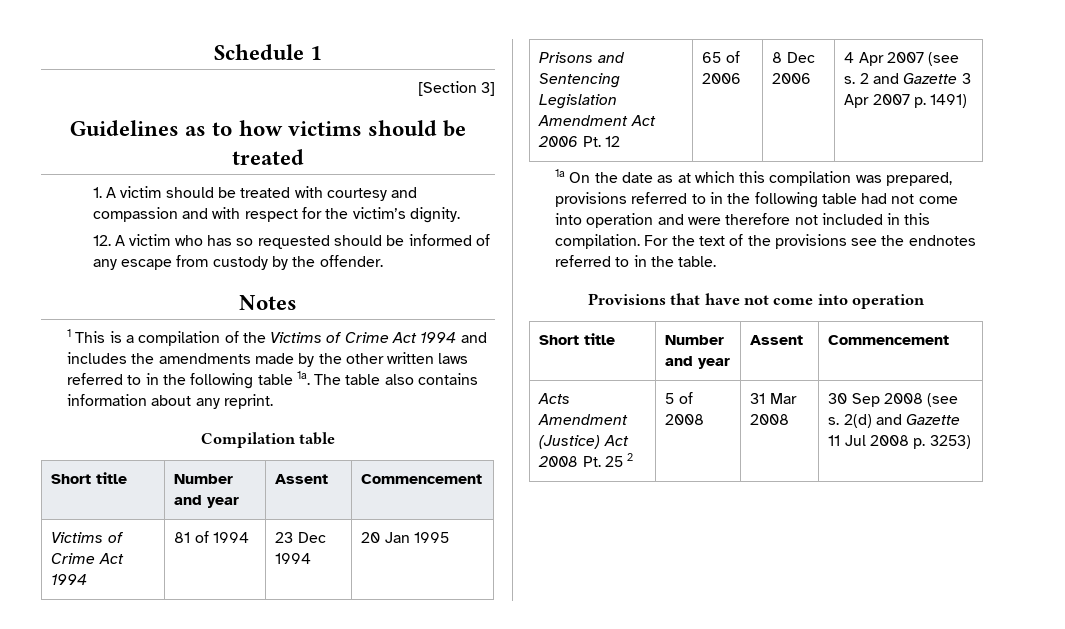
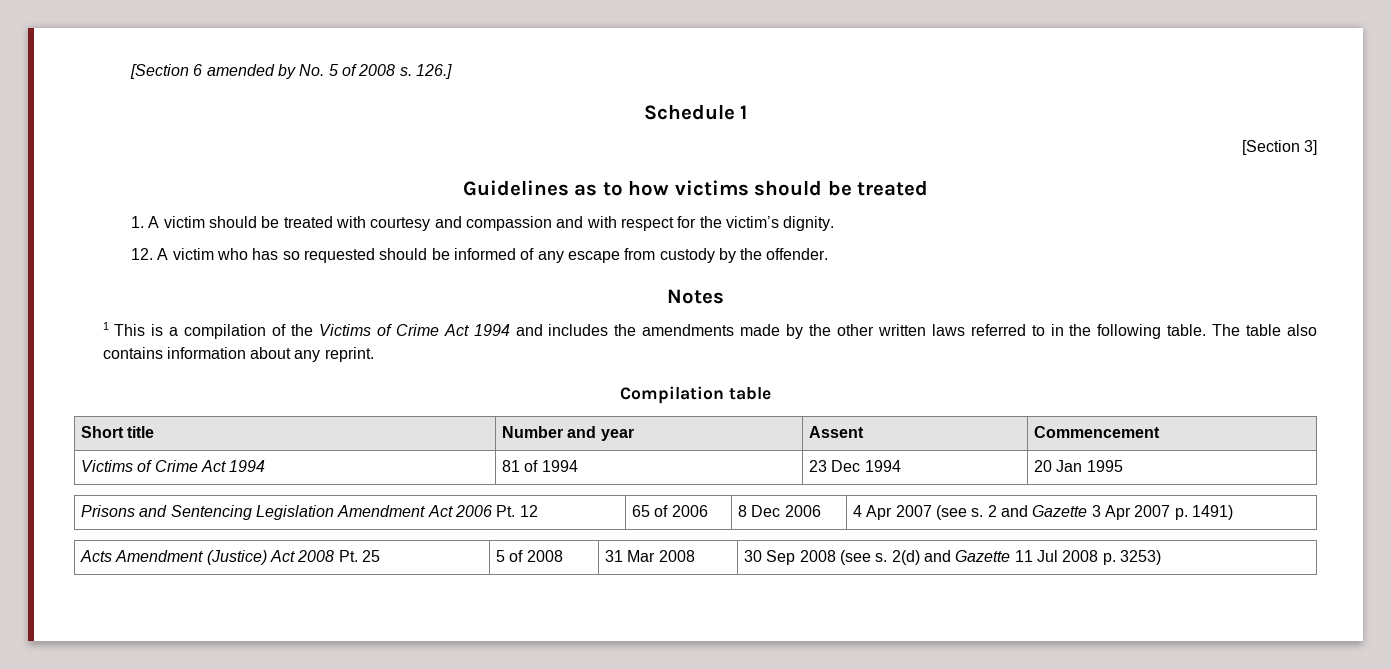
+ [Section 6 amended by No. 5 of 2008 s. 126.]
- 1 This is a compilation of the Victims of Crime Act 1994 and includes the amendments made by the other written laws referred to in the following table 1a.
+ 1 This is a compilation of the Victims of Crime Act 1994 and includes the amendments made by the other written laws referred to in the following table.
- 1a On the date as at which this compilation was prepared, provisions referred to in the following table had not come into operation and were therefore not included in this compilation. For the text of the provisions see the endnotes referred to in the table.
- Provisions that have not come into operation
- Short title | Number and year | Assent | Commencement
- Acts Amendment (Justice) Act 2008 Pt. 25 2 | 5 of 2008 | 31 Mar 2008 | 30 Sep 2008 (see s. 2(d) and Gazette 11 Jul 2008 p. 3253)
+ Acts Amendment (Justice) Act 2008 Pt. 25 | 5 of 2008 | 31 Mar 2008 | 30 Sep 2008 (see s. 2(d) and Gazette 11 Jul 2008 p. 3253)

